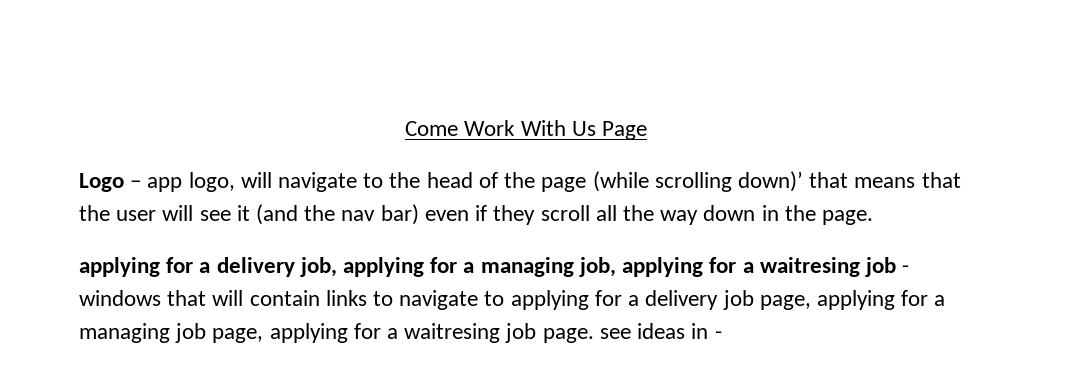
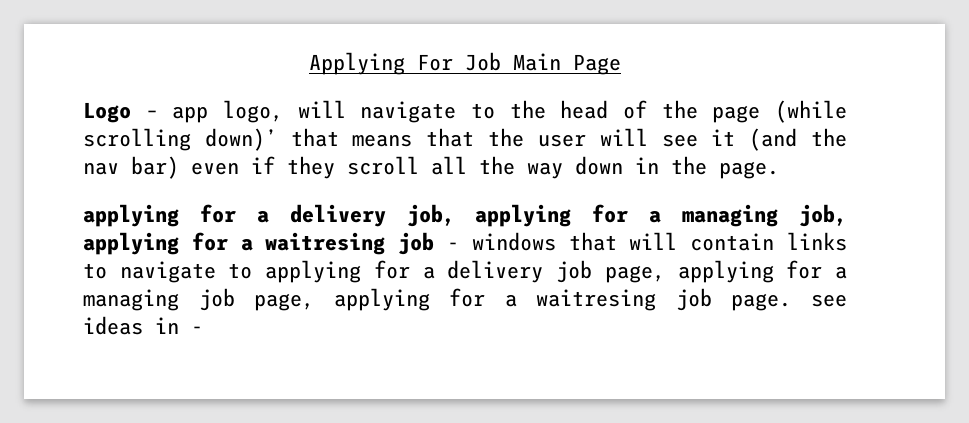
- Come Work With Us Page
+ Applying For Job Main Page

